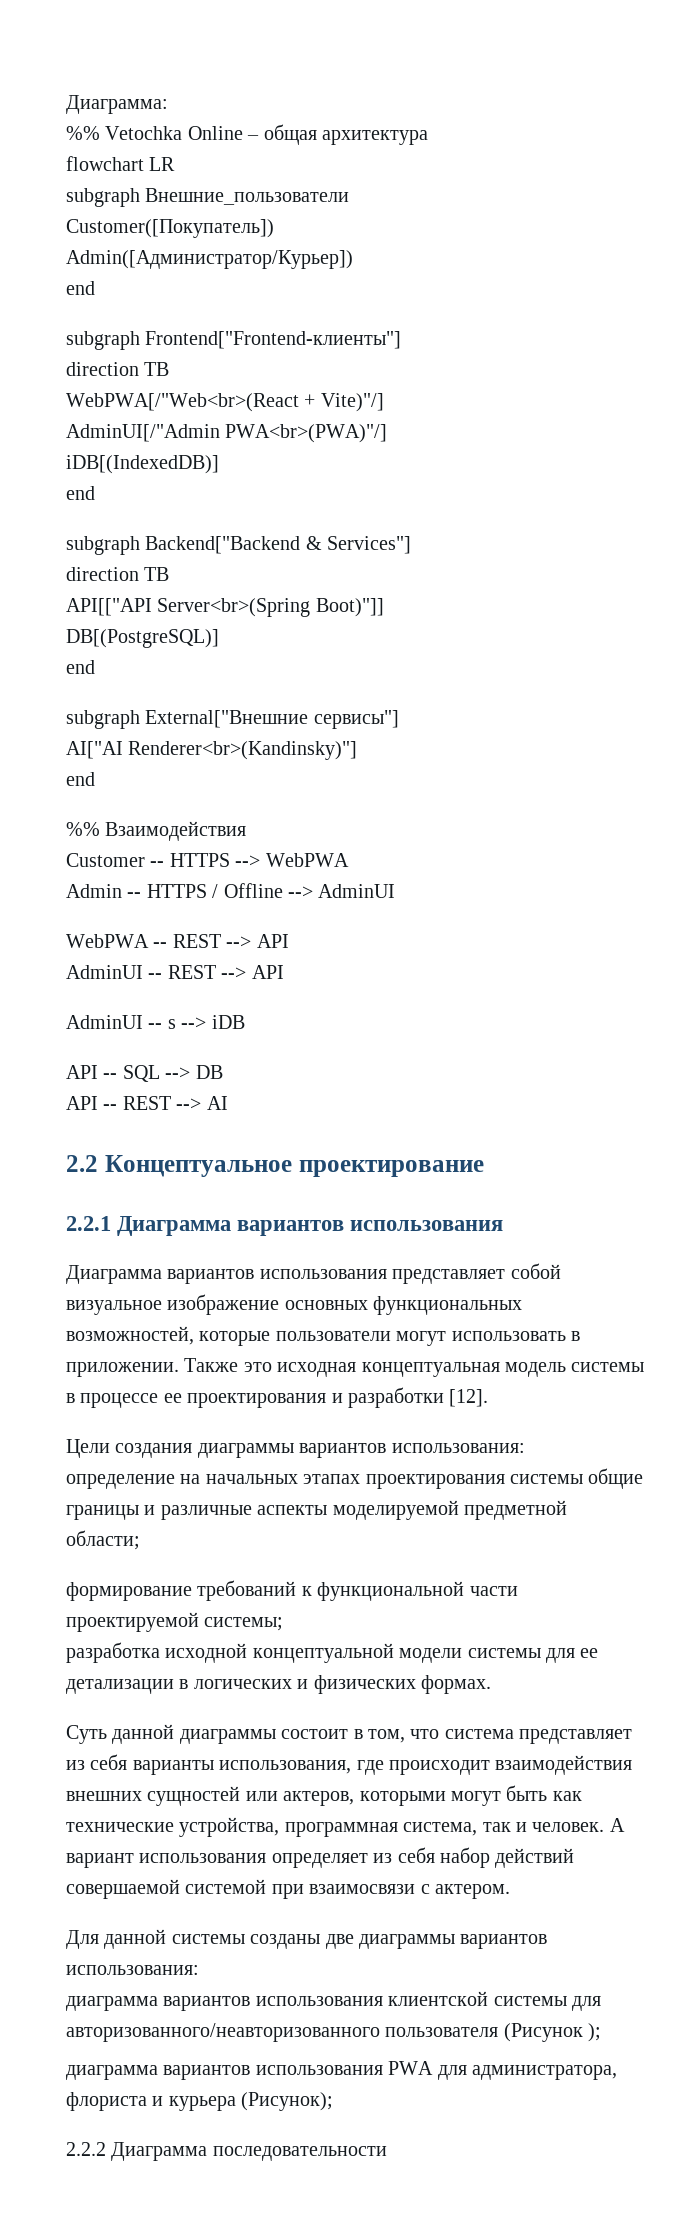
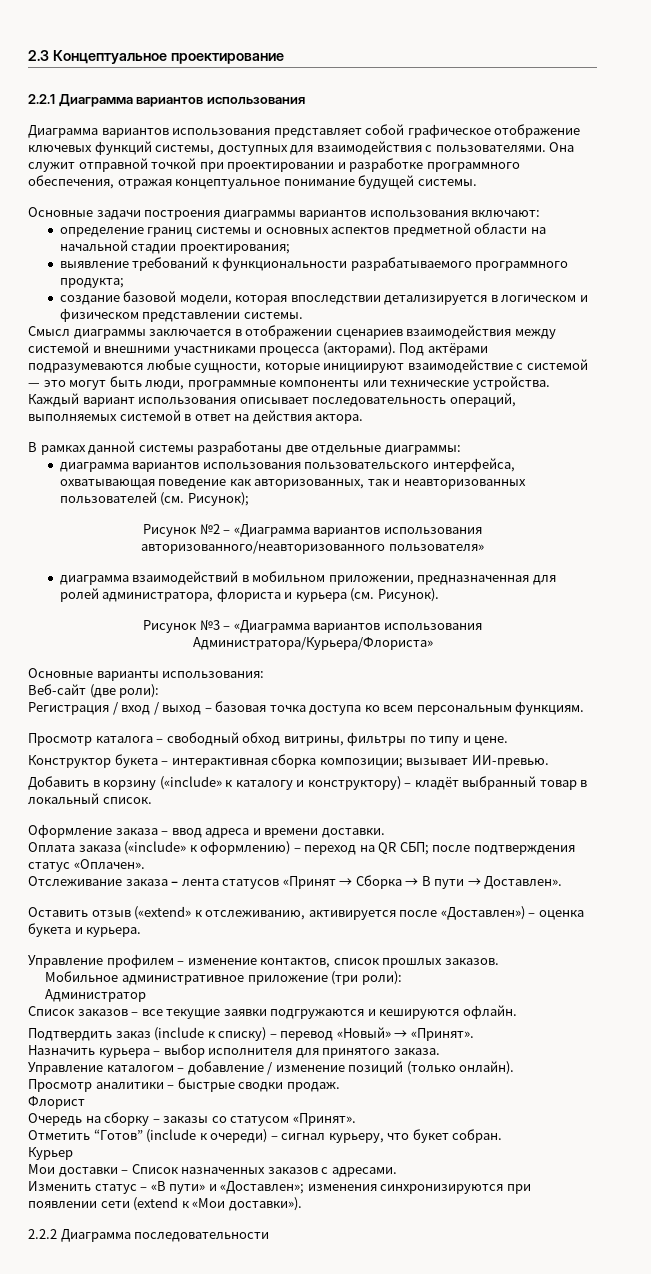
- Диаграмма:
- %% Vetochka Online – общая архитектура
- flowchart LR
- subgraph Внешние_пользователи
- Customer([Покупатель])
- Admin([Администратор/Курьер])
- end
- subgraph Frontend["Frontend-клиенты"]
- direction TB
- WebPWA[/"Web<br>(React + Vite)"/]
- AdminUI[/"Admin PWA<br>(PWA)"/]
- iDB[(IndexedDB)]
- end
- subgraph Backend["Backend & Services"]
- direction TB
- API[["API Server<br>(Spring Boot)"]]
- DB[(PostgreSQL)]
- end
- subgraph External["Внешние сервисы"]
- AI["AI Renderer<br>(Kandinsky)"]
- end
- %% Взаимодействия
- Customer -- HTTPS --> WebPWA
- Admin -- HTTPS / Offline --> AdminUI
- WebPWA -- REST --> API
- AdminUI -- REST --> API
- AdminUI -- s --> iDB
- API -- SQL --> DB
- API -- REST --> AI
- 2.2 Концептуальное проектирование
+ 2.3 Концептуальное проектирование
- Диаграмма вариантов использования представляет собой визуальное изображение основных функциональных возможностей, которые пользователи могут использовать в приложении. Также это исходная концептуальная модель системы в процессе ее проектирования и разработки [12].
- Цели создания диаграммы вариантов использования:
- определение на начальных этапах проектирования системы общие границы и различные аспекты моделируемой предметной области;
- формирование требований к функциональной части проектируемой системы;
- разработка исходной концептуальной модели системы для ее детализации в логических и физических формах.
- Суть данной диаграммы состоит в том, что система представляет из себя варианты использования, где происходит взаимодействия внешних сущностей или актеров, которыми могут быть как технические устройства, программная система, так и человек. А вариант использования определяет из себя набор действий совершаемой системой при взаимосвязи с актером.
- Для данной системы созданы две диаграммы вариантов использования:
- диаграмма вариантов использования клиентской системы для авторизованного/неавторизованного пользователя (Рисунок );
- диаграмма вариантов использования PWA для администратора, флориста и курьера (Рисунок);
+ Диаграмма вариантов использования представляет собой графическое отображение ключевых функций системы, доступных для взаимодействия с пользователями. Она служит отправной точкой при проектировании и разработке программного обеспечения, отражая концептуальное понимание будущей системы.
+ Основные задачи построения диаграммы вариантов использования включают:
+ определение границ системы и основных аспектов предметной области на начальной стадии проектирования;
+ выявление требований к функциональности разрабатываемого программного продукта;
+ создание базовой модели, которая впоследствии детализируется в логическом и физическом представлении системы.
+ Смысл диаграммы заключается в отображении сценариев взаимодействия между системой и внешними участниками процесса (акторами). Под актёрами подразумеваются любые сущности, которые инициируют взаимодействие с системой — это могут быть люди, программные компоненты или технические устройства. Каждый вариант использования описывает последовательность операций, выполняемых системой в ответ на действия актора.
+ В рамках данной системы разработаны две отдельные диаграммы:
+ диаграмма вариантов использования пользовательского интерфейса, охватывающая поведение как авторизованных, так и неавторизованных пользователей (см. Рисунок);
+ Рисунок №2 – «Диаграмма вариантов использования авторизованного/неавторизованного пользователя»
+ диаграмма взаимодействий в мобильном приложении, предназначенная для ролей администратора, флориста и курьера (см. Рисунок).
+ Рисунок №3 – «Диаграмма вариантов использования Администратора/Курьера/Флориста»
+ Основные варианты использования:
+ Веб-сайт (две роли):
+ Регистрация / вход / выход – базовая точка доступа ко всем персональным функциям.
+ Просмотр каталога – свободный обход витрины, фильтры по типу и цене.
+ Конструктор букета – интерактивная сборка композиции; вызывает ИИ-превью.
+ Добавить в корзину («include» к каталогу и конструктору) – кладёт выбранный товар в локальный список.
+ Оформление заказа – ввод адреса и времени доставки.
+ Оплата заказа («include» к оформлению) – переход на QR СБП; после подтверждения статус «Оплачен».
+ Отслеживание заказа – лента статусов «Принят → Сборка → В пути → Доставлен».
+ Оставить отзыв («extend» к отслеживанию, активируется после «Доставлен») – оценка букета и курьера.
+ Управление профилем – изменение контактов, список прошлых заказов.
+ Мобильное административное приложение (три роли):
+ Администратор
+ Список заказов – все текущие заявки подгружаются и кешируются офлайн.
+ Подтвердить заказ (include к списку) – перевод «Новый» → «Принят».
+ Назначить курьера – выбор исполнителя для принятого заказа.
+ Управление каталогом – добавление / изменение позиций (только онлайн).
+ Просмотр аналитики – быстрые сводки продаж.
+ Флорист
+ Очередь на сборку – заказы со статусом «Принят».
+ Отметить “Готов” (include к очереди) – сигнал курьеру, что букет собран.
+ Курьер
+ Мои доставки – Список назначенных заказов с адресами.
+ Изменить статус – «В пути» и «Доставлен»; изменения синхронизируются при появлении сети (extend к «Мои доставки»).

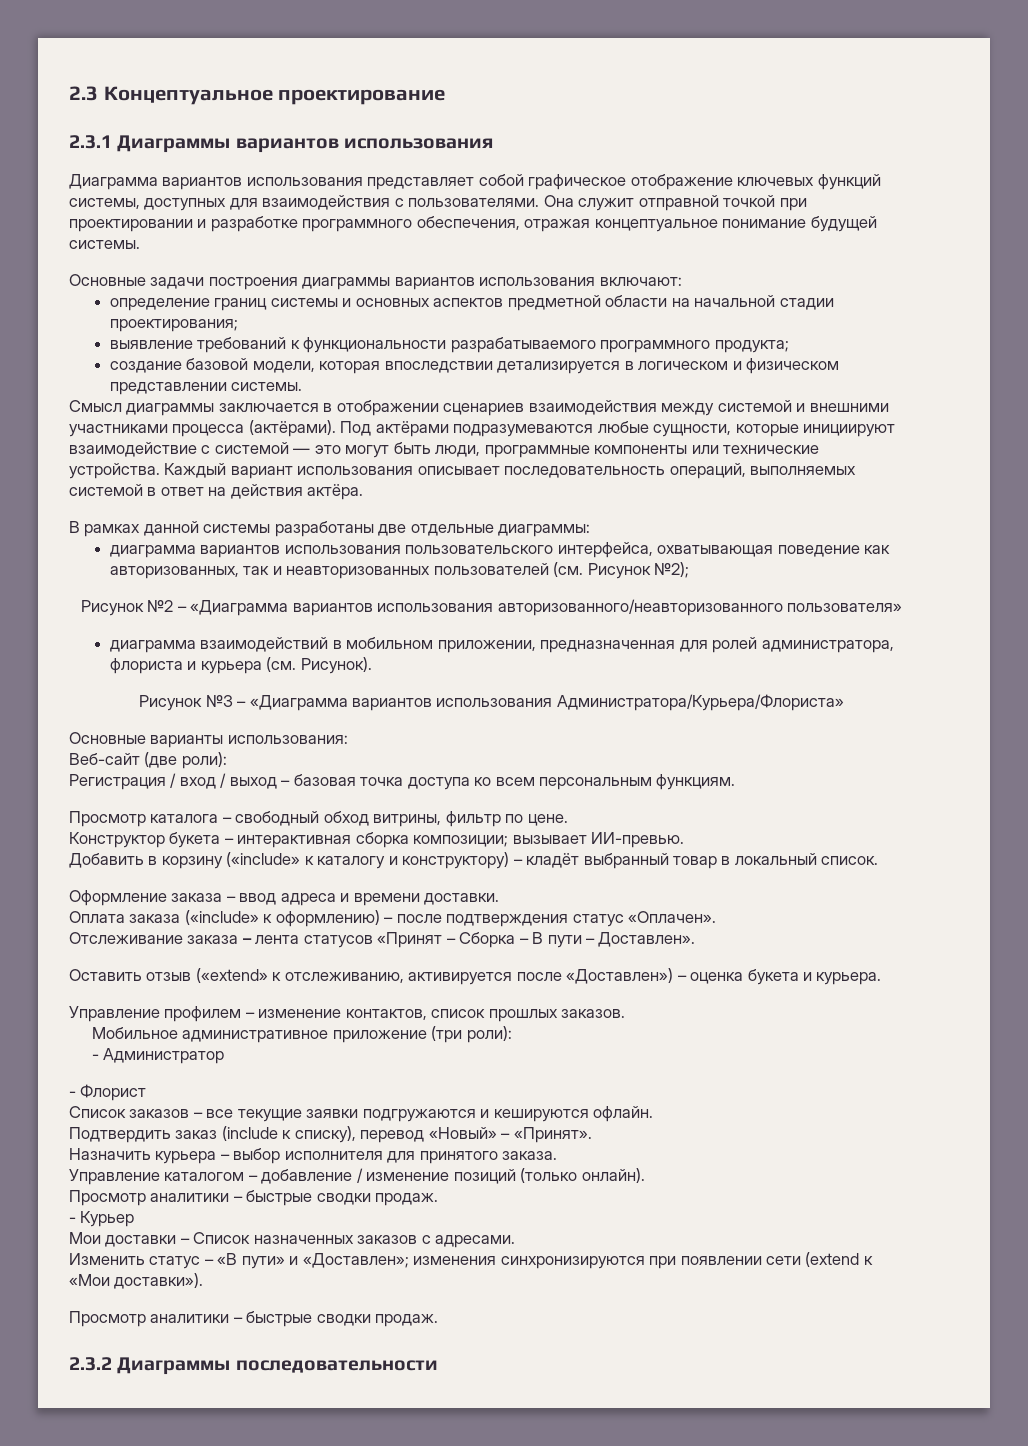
- 2.2.1 Диаграмма вариантов использования
+ 2.3.1 Диаграммы вариантов использования
- Смысл диаграммы заключается в отображении сценариев взаимодействия между системой и внешними участниками процесса (акторами).
+ Смысл диаграммы заключается в отображении сценариев взаимодействия между системой и внешними участниками процесса (актёрами).
- Каждый вариант использования описывает последовательность операций, выполняемых системой в ответ на действия актора.
+ Каждый вариант использования описывает последовательность операций, выполняемых системой в ответ на действия актёра.
- диаграмма вариантов использования пользовательского интерфейса, охватывающая поведение как авторизованных, так и неавторизованных пользователей (см. Рисунок);
+ диаграмма вариантов использования пользовательского интерфейса, охватывающая поведение как авторизованных, так и неавторизованных пользователей (см. Рисунок №2);
- Просмотр каталога – свободный обход витрины, фильтры по типу и цене.
+ Просмотр каталога – свободный обход витрины, фильтр по цене.
- Оплата заказа («include» к оформлению) – переход на QR СБП; после подтверждения статус «Оплачен».
+ Оплата заказа («include» к оформлению) – после подтверждения статус «Оплачен».
- Отслеживание заказа – лента статусов «Принят → Сборка → В пути → Доставлен».
+ Отслеживание заказа – лента статусов «Принят – Сборка – В пути – Доставлен».
- Администратор
+ - Администратор
+ - Флорист
- Подтвердить заказ (include к списку) – перевод «Новый» → «Принят».
+ Подтвердить заказ (include к списку), перевод «Новый» – «Принят».
- Флорист
- Очередь на сборку – заказы со статусом «Принят».
- Отметить “Готов” (include к очереди) – сигнал курьеру, что букет собран.
- Курьер
+ - Курьер
  Изменить статус – «В пути» и «Доставлен»; изменения синхронизируются при появлении сети (extend к «Мои доставки»).
- 2.2.2 Диаграмма последовательности
+ Просмотр аналитики – быстрые сводки продаж.
+ 2.3.2 Диаграммы последовательности

